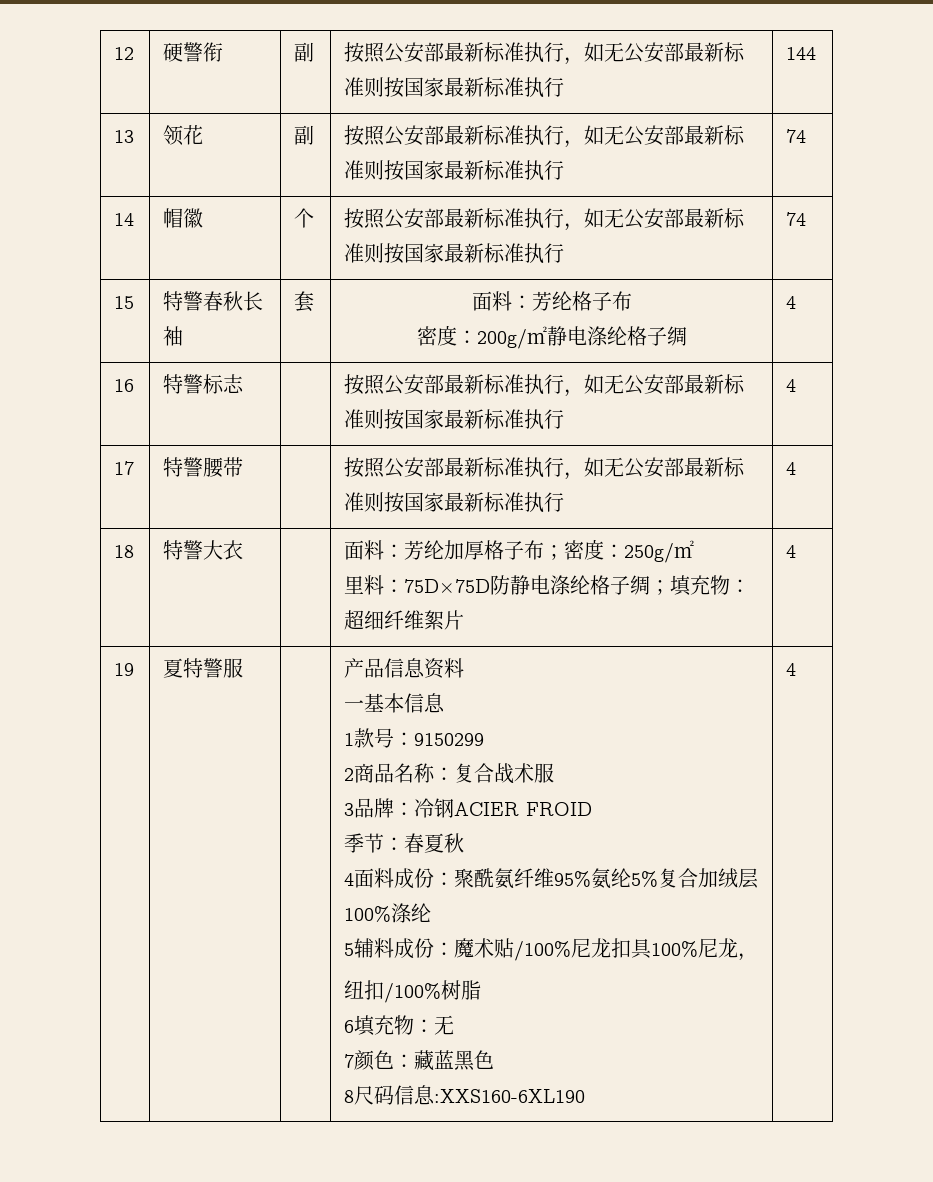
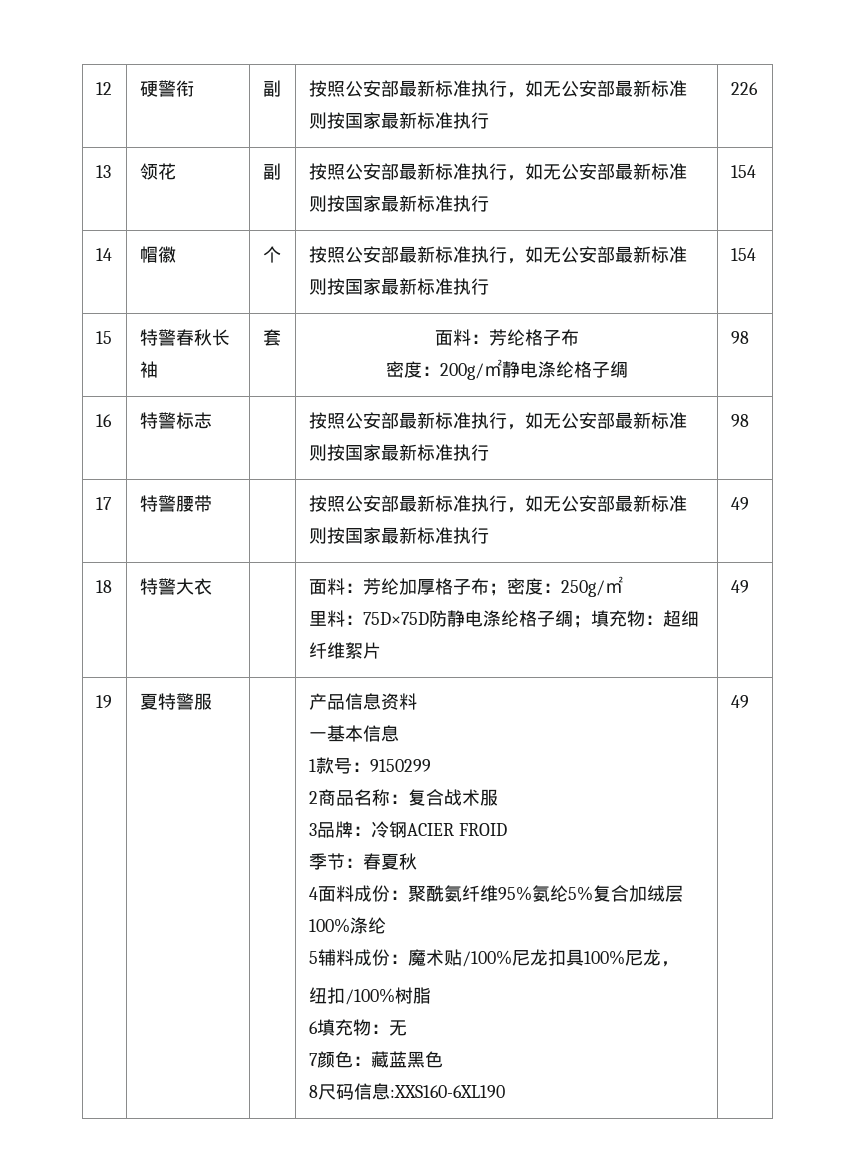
- 12 | 硬警衔 | 副 | 按照公安部最新标准执行，如无公安部最新标准则按国家最新标准执行 | 144
+ 12 | 硬警衔 | 副 | 按照公安部最新标准执行，如无公安部最新标准则按国家最新标准执行 | 226
- 13 | 领花 | 副 | 按照公安部最新标准执行，如无公安部最新标准则按国家最新标准执行 | 74
+ 13 | 领花 | 副 | 按照公安部最新标准执行，如无公安部最新标准则按国家最新标准执行 | 154
- 14 | 帽徽 | 个 | 按照公安部最新标准执行，如无公安部最新标准则按国家最新标准执行 | 74
+ 14 | 帽徽 | 个 | 按照公安部最新标准执行，如无公安部最新标准则按国家最新标准执行 | 154
  15 | 特警春秋长袖 | 套 | 面料：芳纶格子布
- 密度：200g/㎡静电涤纶格子绸 | 4
+ 密度：200g/㎡静电涤纶格子绸 | 98
- 16 | 特警标志 | | 按照公安部最新标准执行，如无公安部最新标准则按国家最新标准执行 | 4
+ 16 | 特警标志 | | 按照公安部最新标准执行，如无公安部最新标准则按国家最新标准执行 | 98
- 17 | 特警腰带 | | 按照公安部最新标准执行，如无公安部最新标准则按国家最新标准执行 | 4
+ 17 | 特警腰带 | | 按照公安部最新标准执行，如无公安部最新标准则按国家最新标准执行 | 49
  18 | 特警大衣 | | 面料：芳纶加厚格子布；密度：250g/㎡
- 里料：75D×75D防静电涤纶格子绸；填充物：超细纤维絮片 | 4
+ 里料：75D×75D防静电涤纶格子绸；填充物：超细纤维絮片 | 49
- 8尺码信息:XXS160-6XL190 | 4
+ 8尺码信息:XXS160-6XL190 | 49

